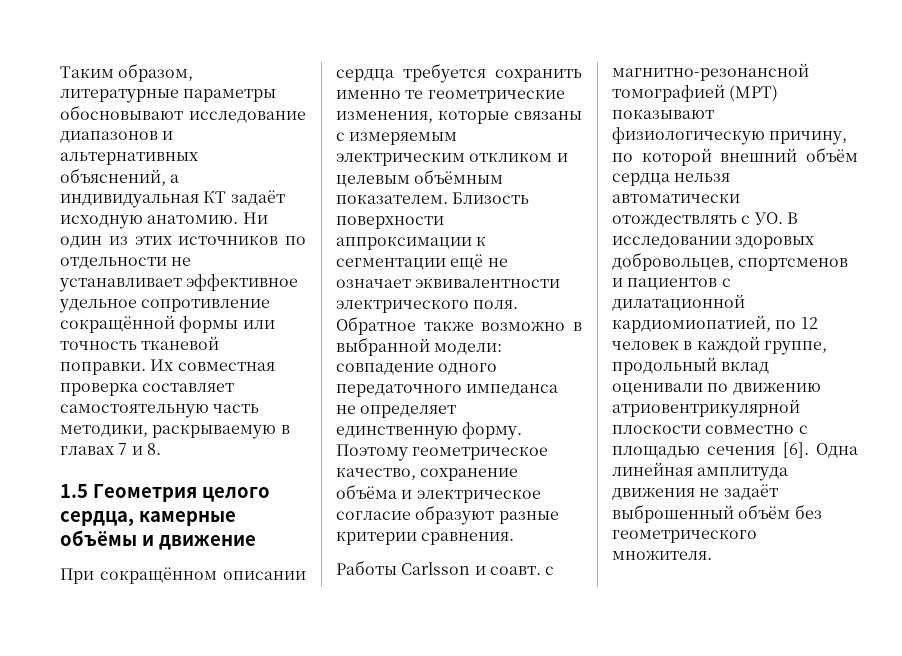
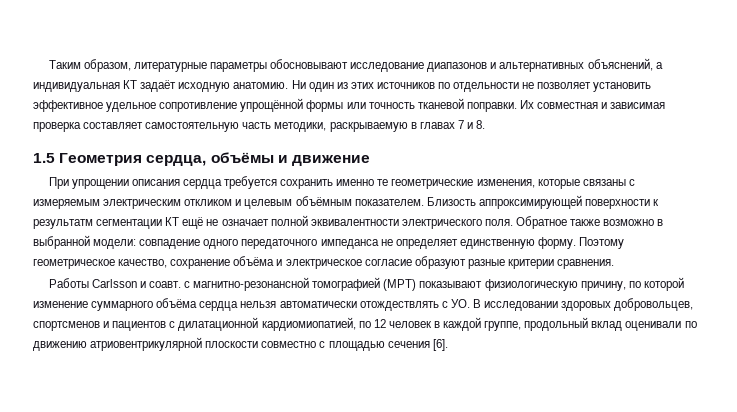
- Ни один из этих источников по отдельности не устанавливает эффективное удельное сопротивление сокращённой формы или точность тканевой поправки.
+ Ни один из этих источников по отдельности не позволяет установить эффективное удельное сопротивление упрощённой формы или точность тканевой поправки.
- Их совместная проверка составляет самостоятельную часть методики, раскрываемую в главах 7 и 8.
+ Их совместная и зависимая проверка составляет самостоятельную часть методики, раскрываемую в главах 7 и 8.
- 1.5 Геометрия целого сердца, камерные объёмы и движение
+ 1.5 Геометрия сердца, объёмы и движение
- При сокращённом описании сердца требуется сохранить именно те геометрические изменения, которые связаны с измеряемым электрическим откликом и целевым объёмным показателем.
+ При упрощении описания сердца требуется сохранить именно те геометрические изменения, которые связаны с измеряемым электрическим откликом и целевым объёмным показателем.
- Близость поверхности аппроксимации к сегментации ещё не означает эквивалентности электрического поля.
+ Близость аппроксимирующей поверхности к результатм сегментации КТ ещё не означает полной эквивалентности электрического поля.
- Работы Carlsson и соавт. с магнитно-резонансной томографией (МРТ) показывают физиологическую причину, по которой внешний объём сердца нельзя автоматически отождествлять с УО. В исследовании здоровых добровольцев, спортсменов и пациентов с дилатационной кардиомиопатией, по 12 человек в каждой группе, продольный вклад оценивали по движению атриовентрикулярной плоскости совместно с площадью сечения [6]. Одна линейная амплитуда движения не задаёт выброшенный объём без геометрического множителя.
+ Работы Carlsson и соавт. с магнитно-резонансной томографией (МРТ) показывают физиологическую причину, по которой изменение суммарного объёма сердца нельзя автоматически отождествлять с УО. В исследовании здоровых добровольцев, спортсменов и пациентов с дилатационной кардиомиопатией, по 12 человек в каждой группе, продольный вклад оценивали по движению атриовентрикулярной плоскости совместно с площадью сечения [6].

